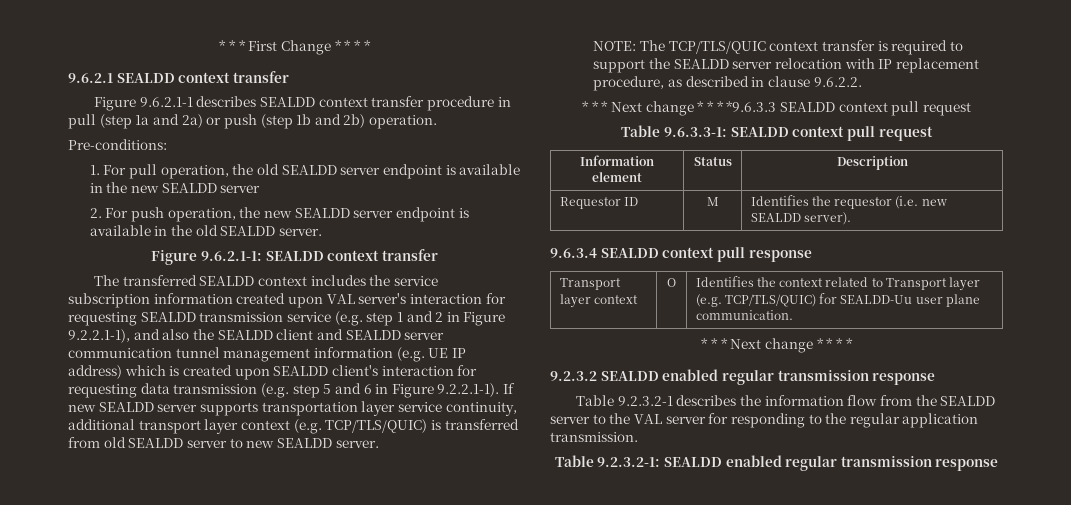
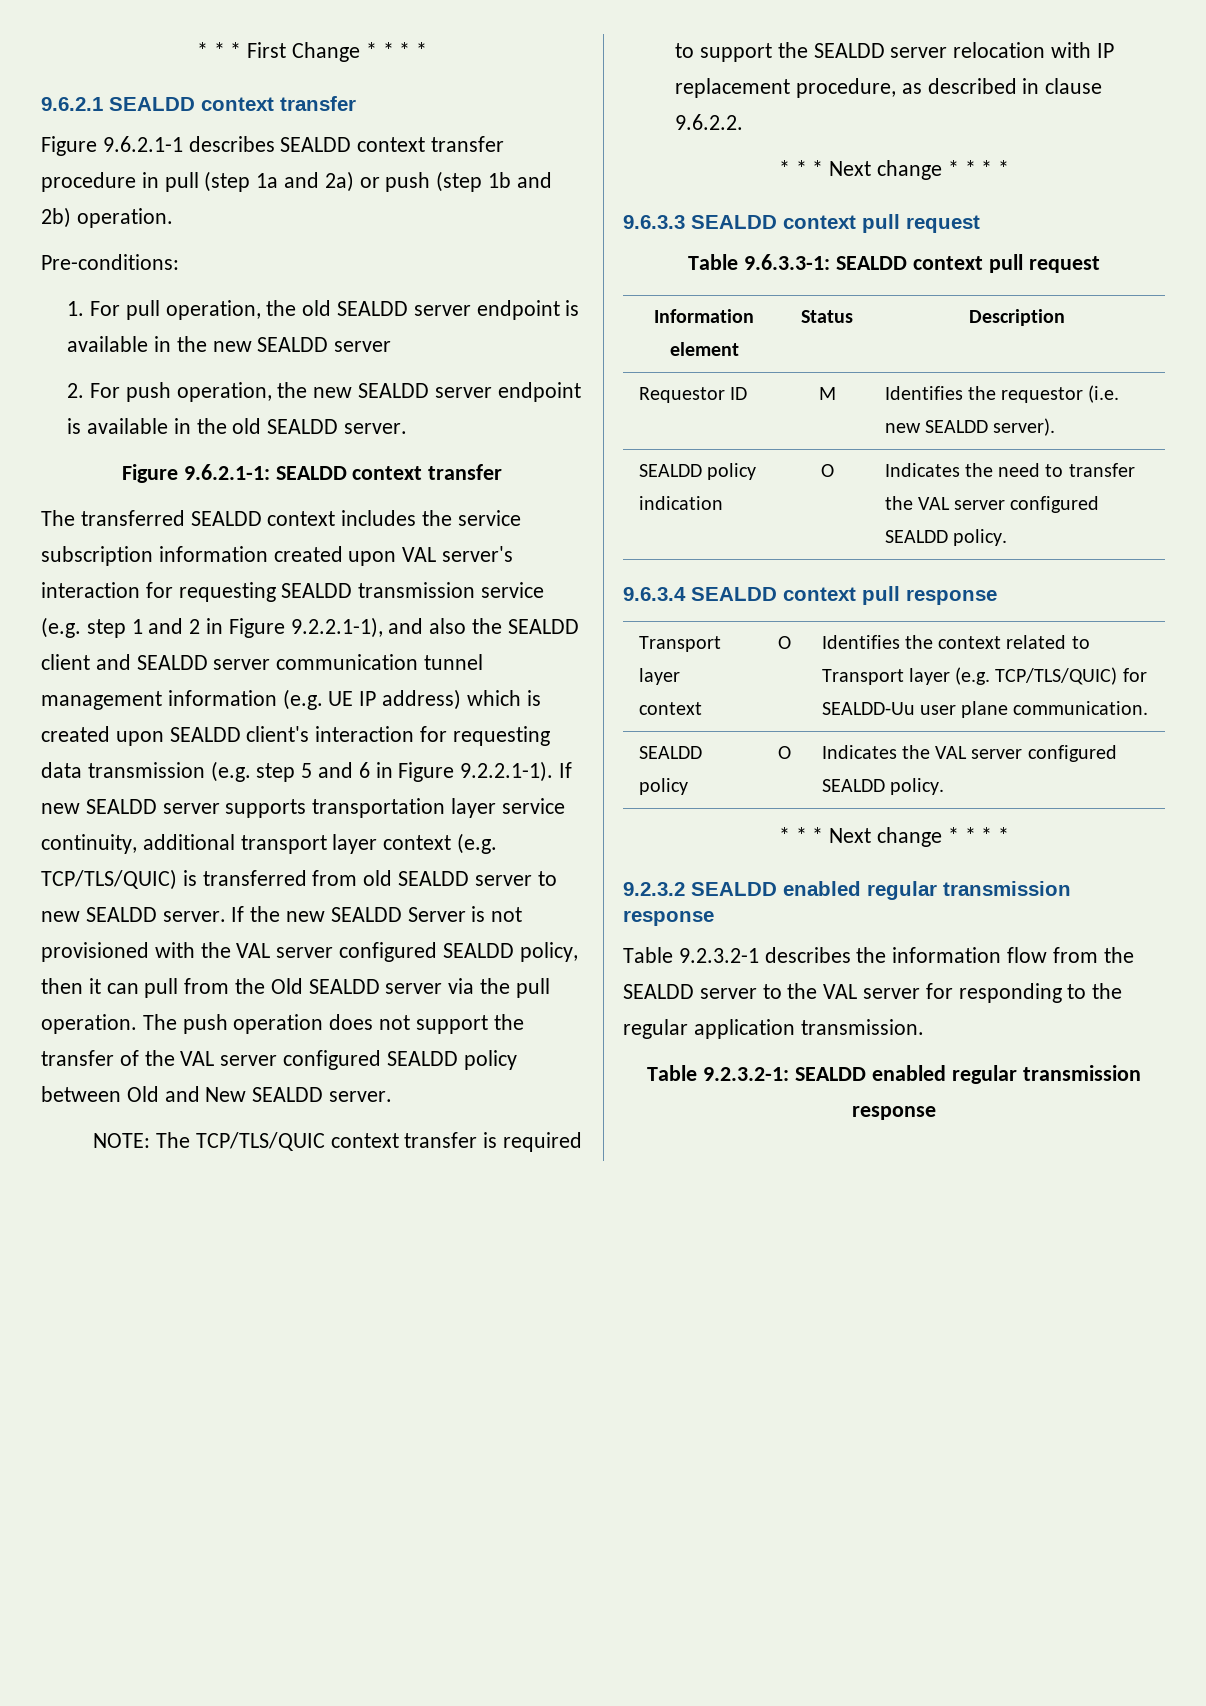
+ If the new SEALDD Server is not provisioned with the VAL server configured SEALDD policy, then it can pull from the Old SEALDD server via the pull operation. The push operation does not support the transfer of the VAL server configured SEALDD policy between Old and New SEALDD server.
  NOTE: The TCP/TLS/QUIC context transfer is required to support the SEALDD server relocation with IP replacement procedure, as described in clause 9.6.2.2.
- * * * Next change * * * *9.6.3.3 SEALDD context pull request
+ * * * Next change * * * *
+ 9.6.3.3 SEALDD context pull request
+ SEALDD policy indication | O | Indicates the need to transfer the VAL server configured SEALDD policy.
+ SEALDD policy | O | Indicates the VAL server configured SEALDD policy.

